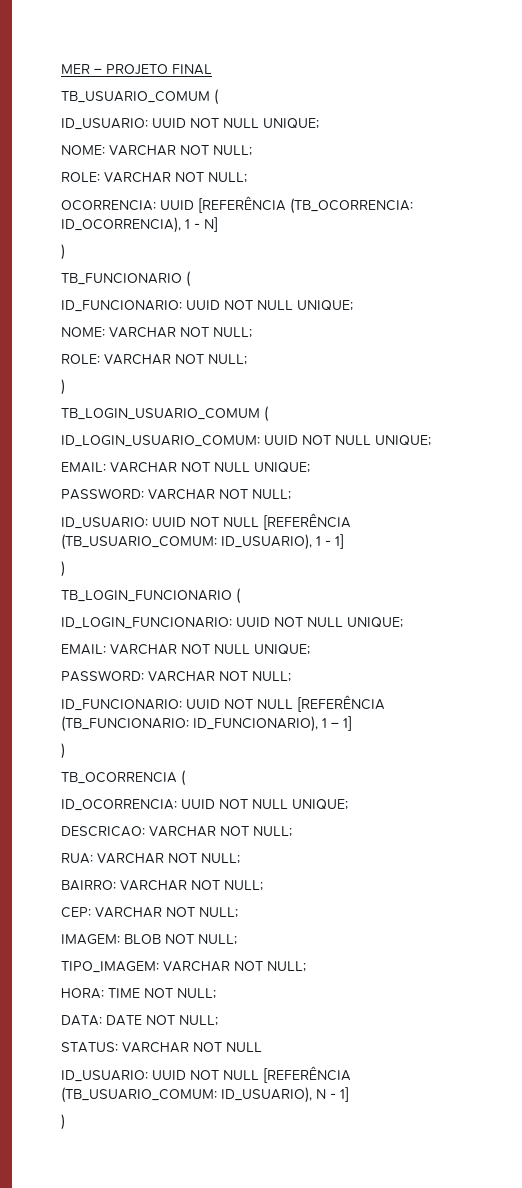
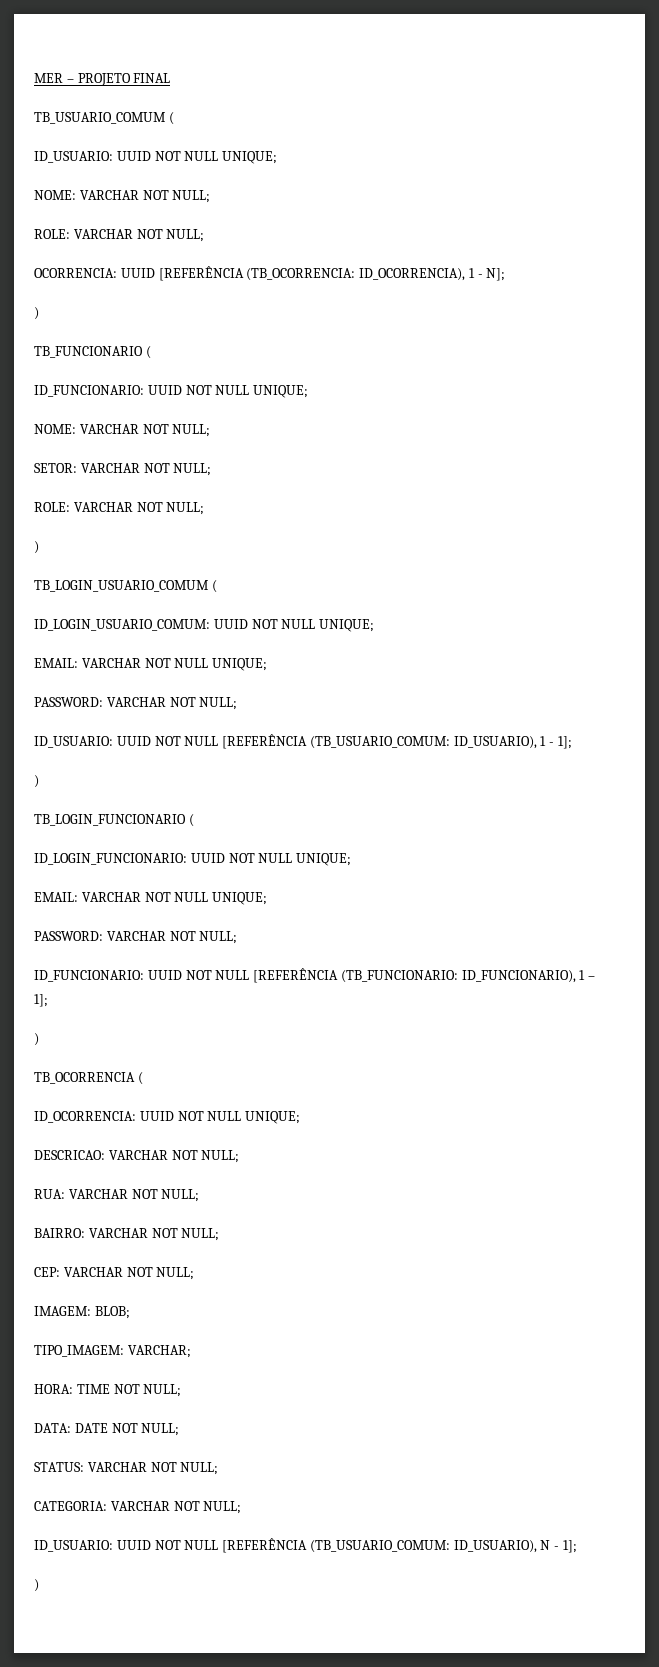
- OCORRENCIA: UUID [REFERÊNCIA (TB_OCORRENCIA: ID_OCORRENCIA), 1 - N]
+ OCORRENCIA: UUID [REFERÊNCIA (TB_OCORRENCIA: ID_OCORRENCIA), 1 - N];
+ SETOR: VARCHAR NOT NULL;
- ID_USUARIO: UUID NOT NULL [REFERÊNCIA (TB_USUARIO_COMUM: ID_USUARIO), 1 - 1]
+ ID_USUARIO: UUID NOT NULL [REFERÊNCIA (TB_USUARIO_COMUM: ID_USUARIO), 1 - 1];
- ID_FUNCIONARIO: UUID NOT NULL [REFERÊNCIA (TB_FUNCIONARIO: ID_FUNCIONARIO), 1 – 1]
+ ID_FUNCIONARIO: UUID NOT NULL [REFERÊNCIA (TB_FUNCIONARIO: ID_FUNCIONARIO), 1 – 1];
- IMAGEM: BLOB NOT NULL;
- TIPO_IMAGEM: VARCHAR NOT NULL;
+ IMAGEM: BLOB;
+ TIPO_IMAGEM: VARCHAR;
- STATUS: VARCHAR NOT NULL
+ STATUS: VARCHAR NOT NULL;
+ CATEGORIA: VARCHAR NOT NULL;
- ID_USUARIO: UUID NOT NULL [REFERÊNCIA (TB_USUARIO_COMUM: ID_USUARIO), N - 1]
+ ID_USUARIO: UUID NOT NULL [REFERÊNCIA (TB_USUARIO_COMUM: ID_USUARIO), N - 1];

